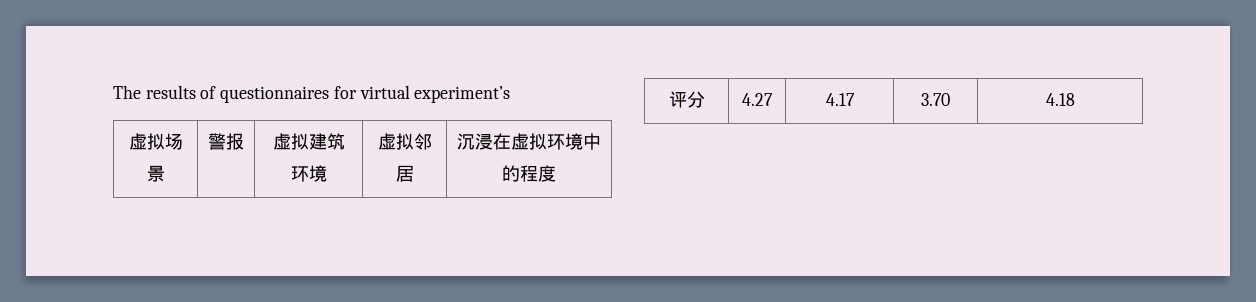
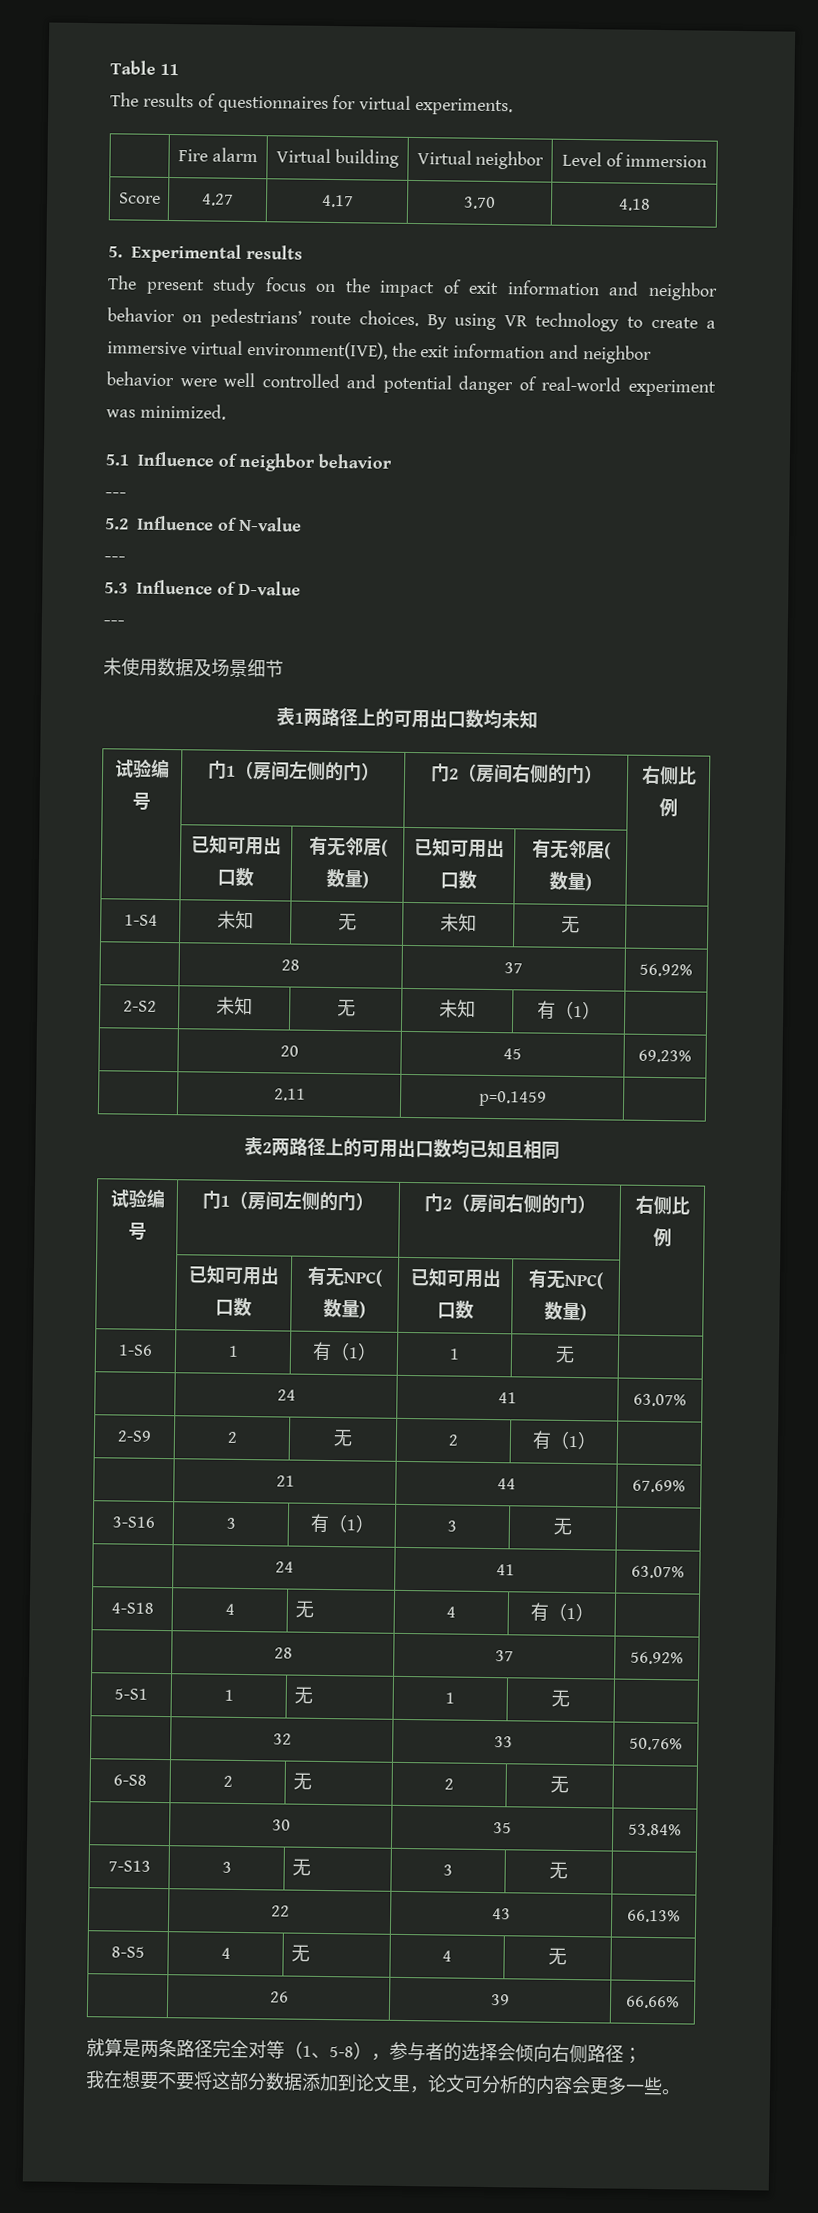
+ Table 11
- The results of questionnaires for virtual experiment’s
- 虚拟场景 | 警报 | 虚拟建筑环境 | 虚拟邻居 | 沉浸在虚拟环境中的程度
- 评分 | 4.27 | 4.17 | 3.70 | 4.18
+ The results of questionnaires for virtual experiments.
+ | Fire alarm | Virtual building | Virtual neighbor | Level of immersion
+ Score | 4.27 | 4.17 | 3.70 | 4.18
+ 5. Experimental results
+ The present study focus on the impact of exit information and neighbor behavior on pedestrians’ route choices. By using VR technology to create a immersive virtual environment(IVE), the exit information and neighbor behavior were well controlled and potential danger of real-world experiment was minimized.
+ 5.1 Influence of neighbor behavior
+ ---
+ 5.2 Influence of N-value
+ ---
+ 5.3 Influence of D-value
+ ---
+ 未使用数据及场景细节
+ 表1两路径上的可用出口数均未知
+ 试验编号 | 门1（房间左侧的门） | 门2（房间右侧的门） | 右侧比例
+ | 已知可用出口数 | 有无邻居(数量) | 已知可用出口数 | 有无邻居(数量) |
+ 1-S4 | 未知 | 无 | 未知 | 无 |
+ | 28 | 37 | 56.92%
+ 2-S2 | 未知 | 无 | 未知 | 有（1） |
+ | 20 | 45 | 69.23%
+ | 2.11 | p=0.1459 |
+ 表2两路径上的可用出口数均已知且相同
+ 试验编号 | 门1（房间左侧的门） | 门2（房间右侧的门） | 右侧比例
+ | 已知可用出口数 | 有无NPC(数量) | 已知可用出口数 | 有无NPC(数量) |
+ 1-S6 | 1 | 有（1） | 1 | 无 |
+ | 24 | 41 | 63.07%
+ 2-S9 | 2 | 无 | 2 | 有（1） |
+ | 21 | 44 | 67.69%
+ 3-S16 | 3 | 有（1） | 3 | 无 |
+ | 24 | 41 | 63.07%
+ 4-S18 | 4 | 无 | 4 | 有（1） |
+ | 28 | 37 | 56.92%
+ 5-S1 | 1 | 无 | 1 | 无 |
+ | 32 | 33 | 50.76%
+ 6-S8 | 2 | 无 | 2 | 无 |
+ | 30 | 35 | 53.84%
+ 7-S13 | 3 | 无 | 3 | 无 |
+ | 22 | 43 | 66.13%
+ 8-S5 | 4 | 无 | 4 | 无 |
+ | 26 | 39 | 66.66%
+ 就算是两条路径完全对等（1、5-8），参与者的选择会倾向右侧路径；
+ 我在想要不要将这部分数据添加到论文里，论文可分析的内容会更多一些。

